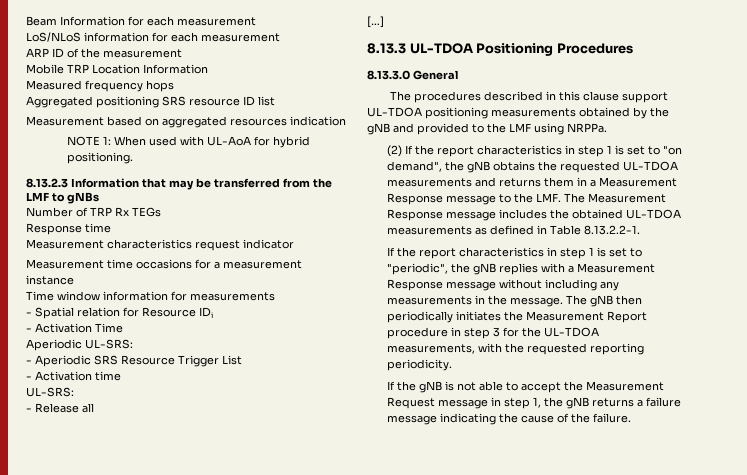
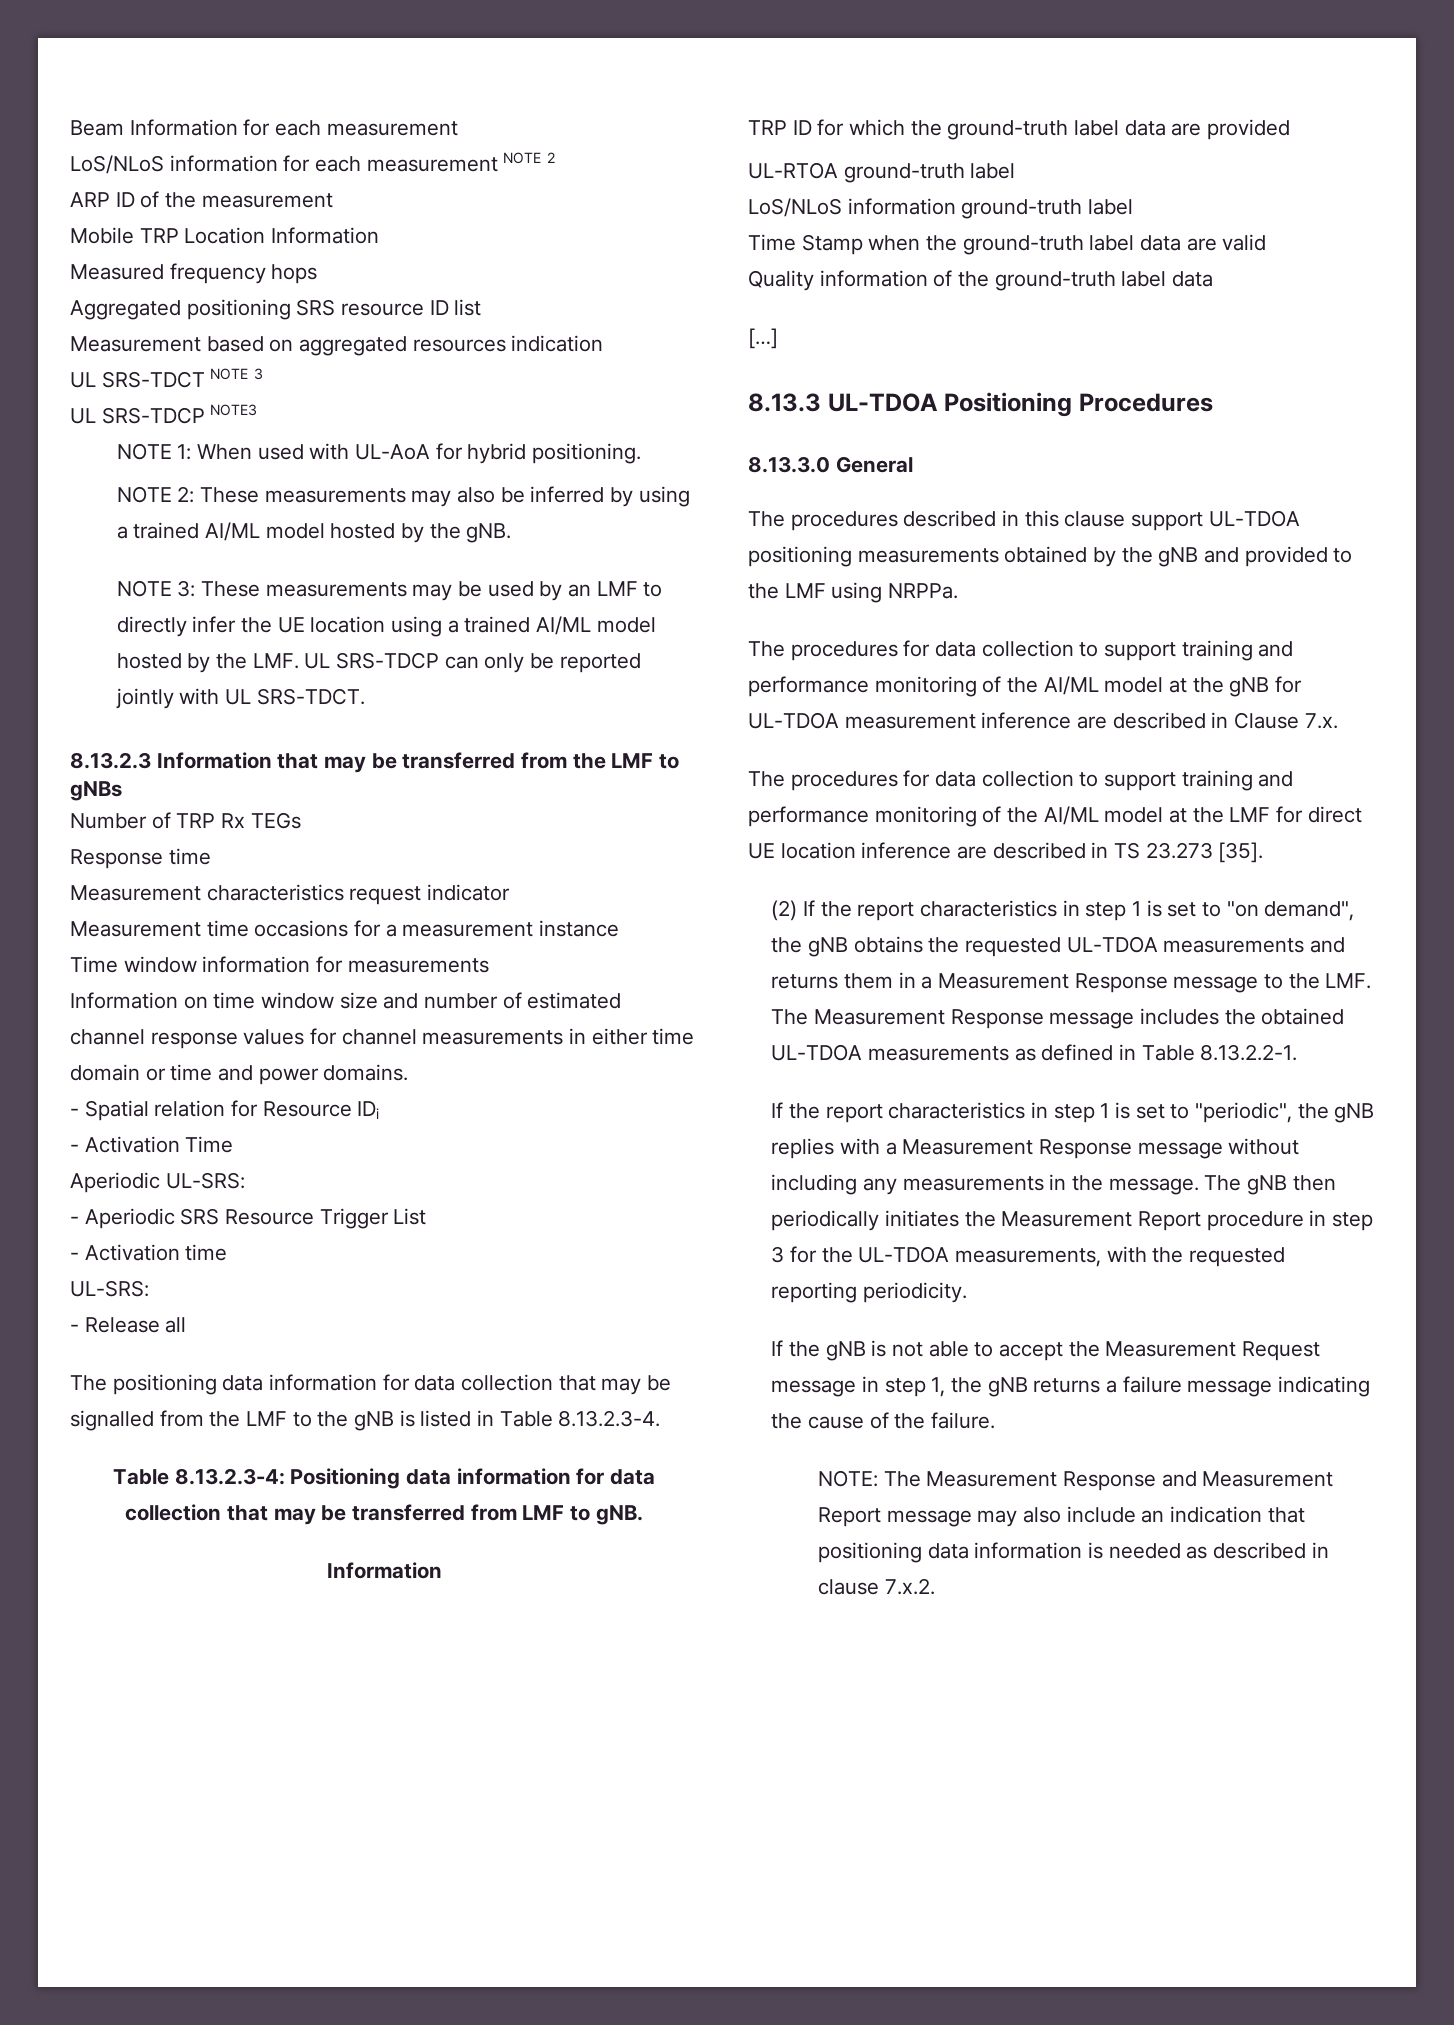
- LoS/NLoS information for each measurement
+ LoS/NLoS information for each measurement NOTE 2
+ UL SRS-TDCT NOTE 3
+ UL SRS-TDCP NOTE3
+ NOTE 2: These measurements may also be inferred by using a trained AI/ML model hosted by the gNB.
+ NOTE 3: These measurements may be used by an LMF to directly infer the UE location using a trained AI/ML model hosted by the LMF. UL SRS-TDCP can only be reported jointly with UL SRS-TDCT.
+ Information on time window size and number of estimated channel response values for channel measurements in either time domain or time and power domains.
+ The positioning data information for data collection that may be signalled from the LMF to the gNB is listed in Table 8.13.2.3-4.
+ Table 8.13.2.3-4: Positioning data information for data collection that may be transferred from LMF to gNB.
+ Information
+ TRP ID for which the ground-truth label data are provided
+ UL-RTOA ground-truth label
+ LoS/NLoS information ground-truth label
+ Time Stamp when the ground-truth label data are valid
+ Quality information of the ground-truth label data
+ The procedures for data collection to support training and performance monitoring of the AI/ML model at the gNB for UL-TDOA measurement inference are described in Clause 7.x.
+ The procedures for data collection to support training and performance monitoring of the AI/ML model at the LMF for direct UE location inference are described in TS 23.273 [35].
+ NOTE: The Measurement Response and Measurement Report message may also include an indication that positioning data information is needed as described in clause 7.x.2.

